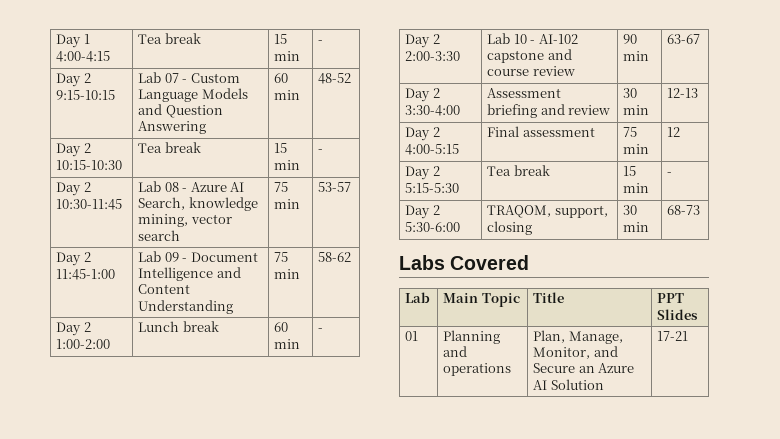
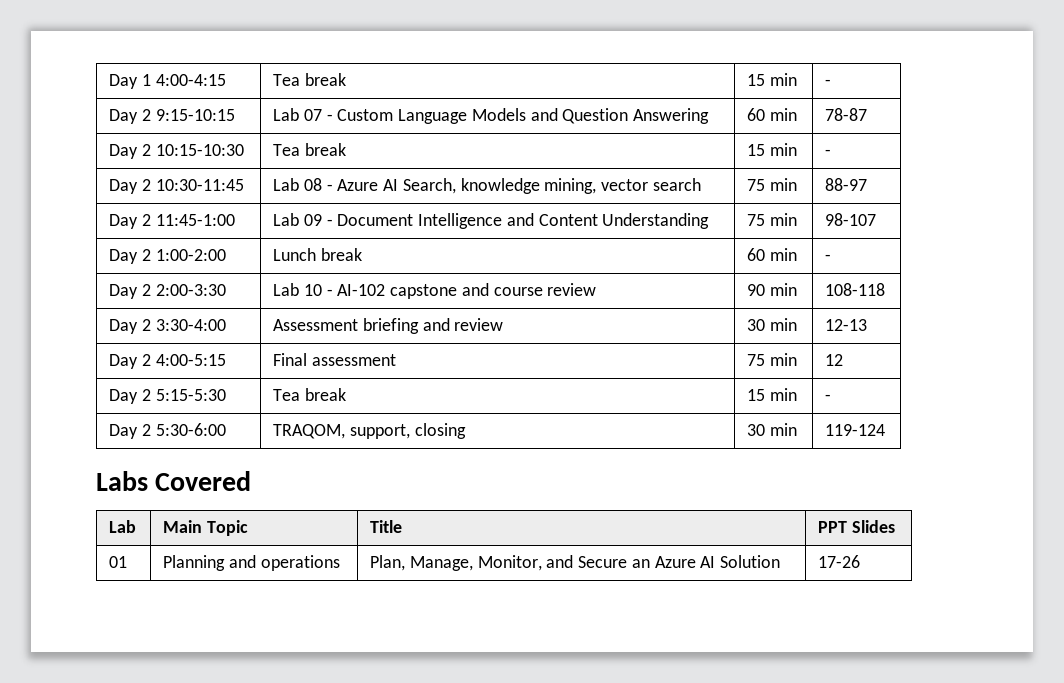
- Day 2 9:15-10:15 | Lab 07 - Custom Language Models and Question Answering | 60 min | 48-52
+ Day 2 9:15-10:15 | Lab 07 - Custom Language Models and Question Answering | 60 min | 78-87
- Day 2 10:30-11:45 | Lab 08 - Azure AI Search, knowledge mining, vector search | 75 min | 53-57
+ Day 2 10:30-11:45 | Lab 08 - Azure AI Search, knowledge mining, vector search | 75 min | 88-97
- Day 2 11:45-1:00 | Lab 09 - Document Intelligence and Content Understanding | 75 min | 58-62
+ Day 2 11:45-1:00 | Lab 09 - Document Intelligence and Content Understanding | 75 min | 98-107
- Day 2 2:00-3:30 | Lab 10 - AI-102 capstone and course review | 90 min | 63-67
+ Day 2 2:00-3:30 | Lab 10 - AI-102 capstone and course review | 90 min | 108-118
- Day 2 5:30-6:00 | TRAQOM, support, closing | 30 min | 68-73
+ Day 2 5:30-6:00 | TRAQOM, support, closing | 30 min | 119-124
- 01 | Planning and operations | Plan, Manage, Monitor, and Secure an Azure AI Solution | 17-21
+ 01 | Planning and operations | Plan, Manage, Monitor, and Secure an Azure AI Solution | 17-26

